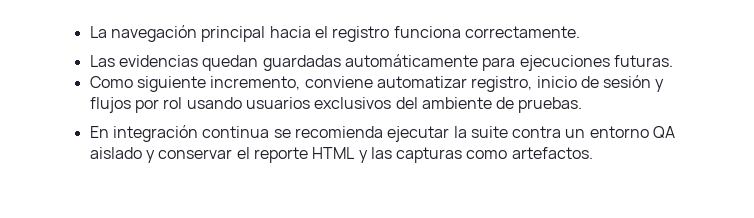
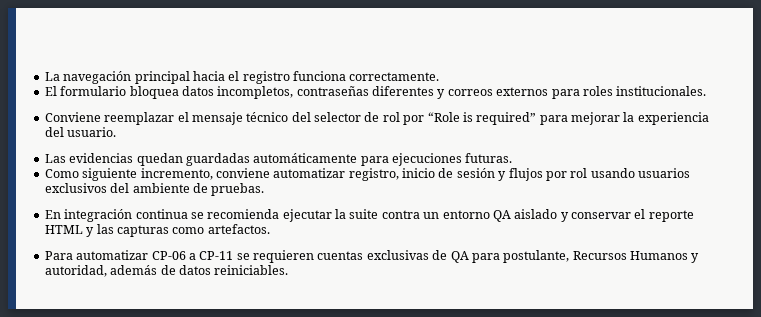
+ El formulario bloquea datos incompletos, contraseñas diferentes y correos externos para roles institucionales.
+ Conviene reemplazar el mensaje técnico del selector de rol por “Role is required” para mejorar la experiencia del usuario.
+ Para automatizar CP-06 a CP-11 se requieren cuentas exclusivas de QA para postulante, Recursos Humanos y autoridad, además de datos reiniciables.

